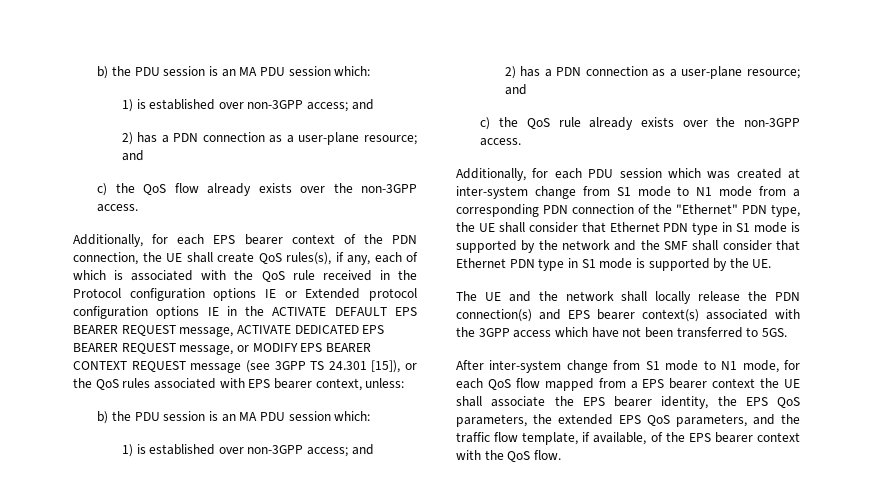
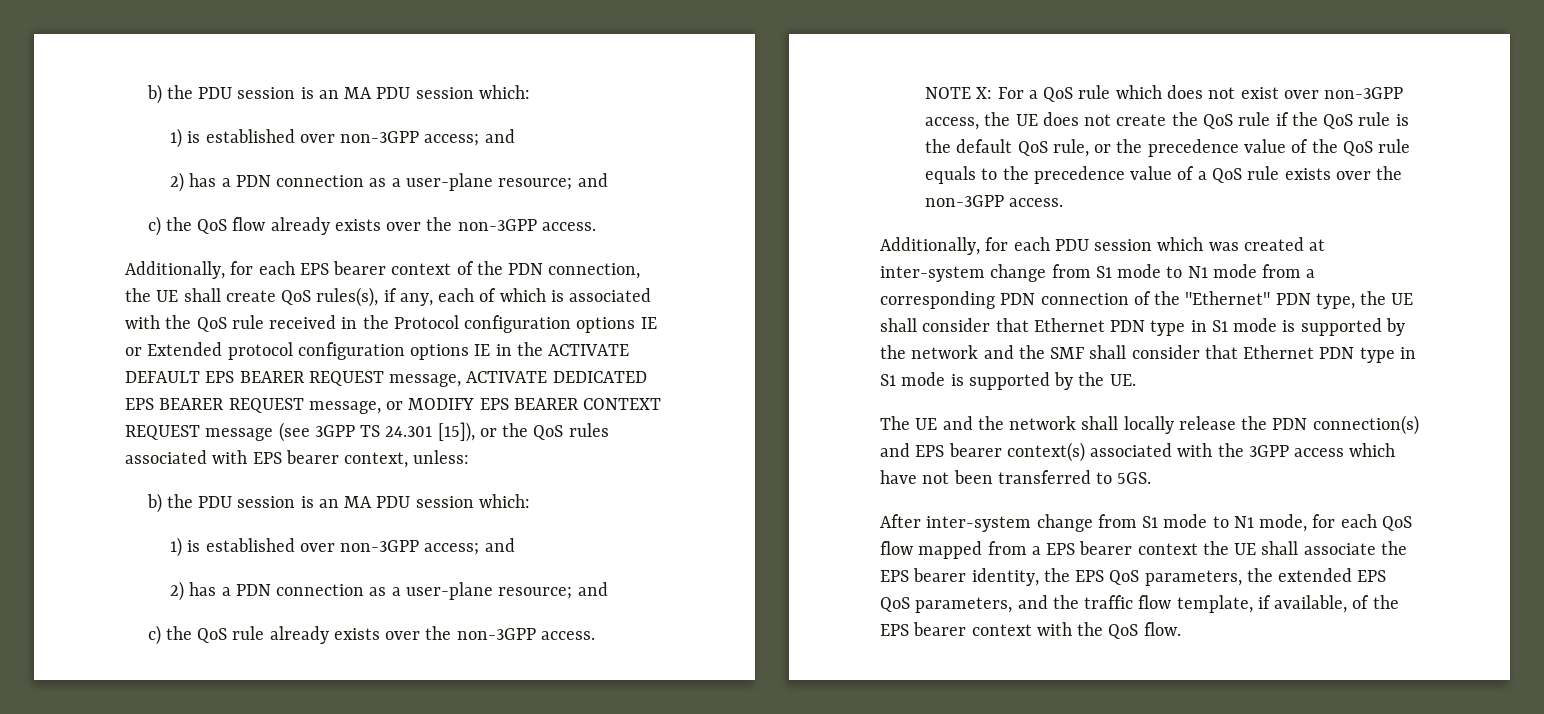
+ NOTE X: For a QoS rule which does not exist over non-3GPP access, the UE does not create the QoS rule if the QoS rule is the default QoS rule, or the precedence value of the QoS rule equals to the precedence value of a QoS rule exists over the non-3GPP access.

